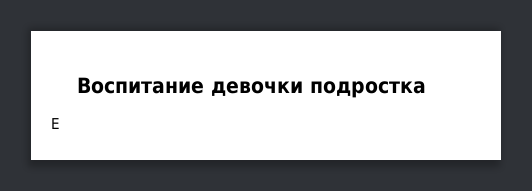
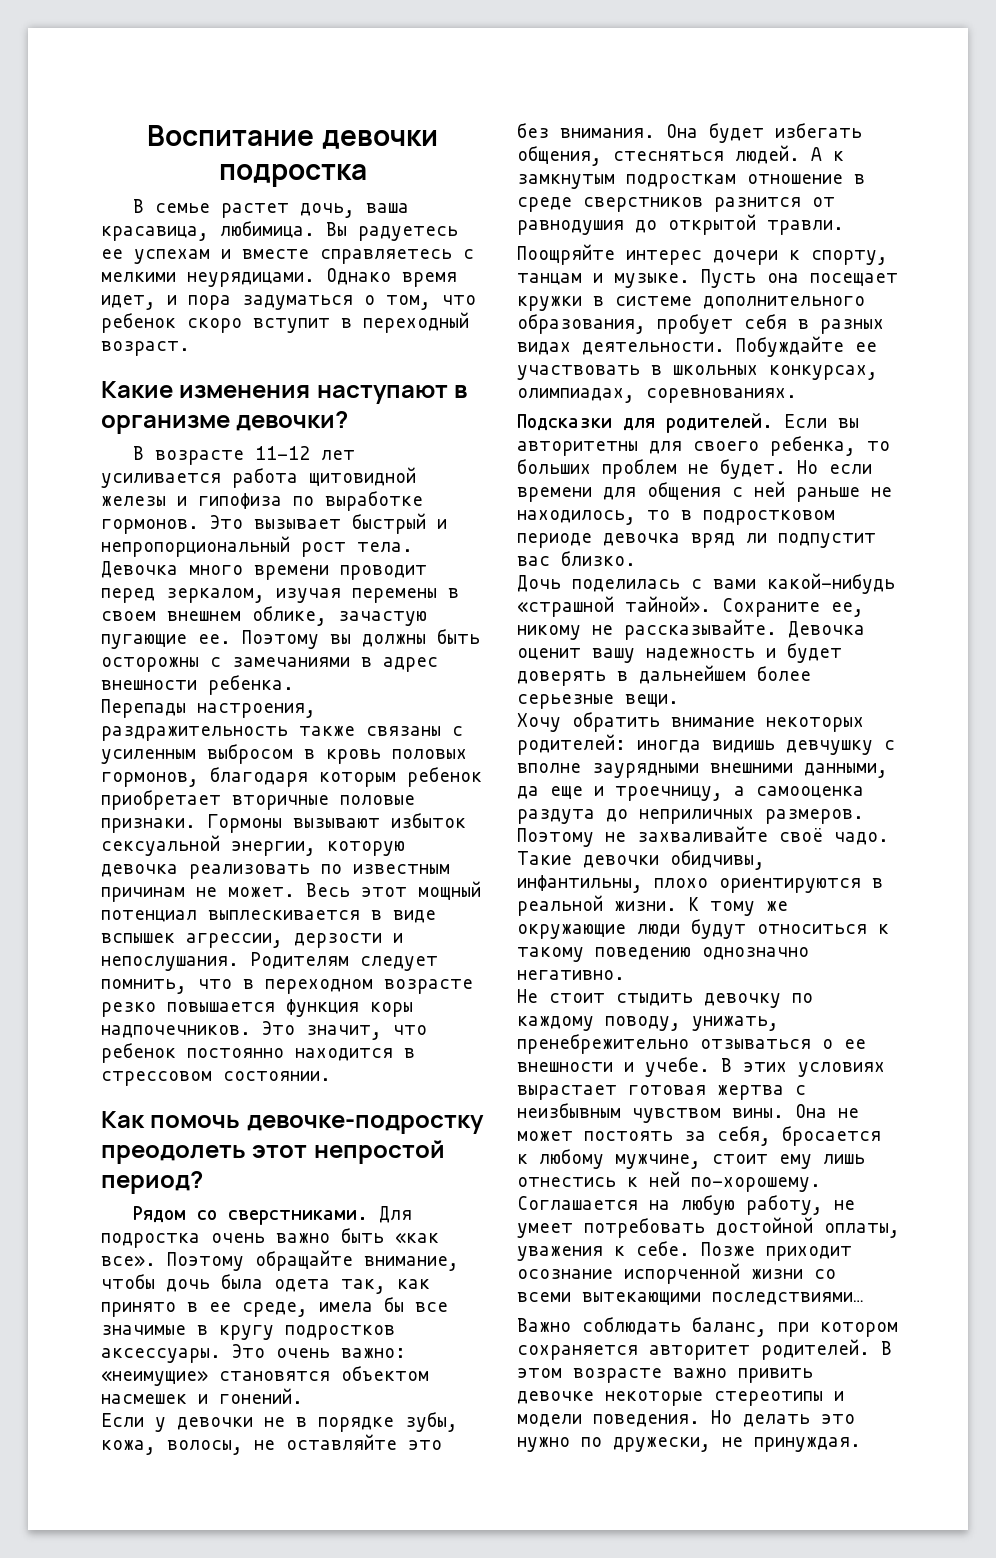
- Е
+ В семье растет дочь, ваша красавица, любимица. Вы радуетесь ее успехам и вместе справляетесь с мелкими неурядицами. Однако время идет, и пора задуматься о том, что ребенок скоро вступит в переходный возраст.
+ Какие изменения наступают в организме девочки?
+ В возрасте 11-12 лет усиливается работа щитовидной железы и гипофиза по выработке гормонов. Это вызывает быстрый и непропорциональный рост тела. Девочка много времени проводит перед зеркалом, изучая перемены в своем внешнем облике, зачастую пугающие ее. Поэтому вы должны быть осторожны с замечаниями в адрес внешности ребенка.
+ Перепады настроения, раздражительность также связаны с усиленным выбросом в кровь половых гормонов, благодаря которым ребенок приобретает вторичные половые признаки. Гормоны вызывают избыток сексуальной энергии, которую девочка реализовать по известным причинам не может. Весь этот мощный потенциал выплескивается в виде вспышек агрессии, дерзости и непослушания. Родителям следует помнить, что в переходном возрасте резко повышается функция коры надпочечников. Это значит, что ребенок постоянно находится в стрессовом состоянии.
+ Как помочь девочке-подростку преодолеть этот непростой период?
+ Рядом со сверстниками. Для подростка очень важно быть «как все». Поэтому обращайте внимание, чтобы дочь была одета так, как принято в ее среде, имела бы все значимые в кругу подростков аксессуары. Это очень важно: «неимущие» становятся объектом насмешек и гонений.
+ Если у девочки не в порядке зубы, кожа, волосы, не оставляйте это без внимания. Она будет избегать общения, стесняться людей. А к замкнутым подросткам отношение в среде сверстников разнится от равнодушия до открытой травли.
+ Поощряйте интерес дочери к спорту, танцам и музыке. Пусть она посещает кружки в системе дополнительного образования, пробует себя в разных видах деятельности. Побуждайте ее участвовать в школьных конкурсах, олимпиадах, соревнованиях.
+ Подсказки для родителей. Если вы авторитетны для своего ребенка, то больших проблем не будет. Но если времени для общения с ней раньше не находилось, то в подростковом периоде девочка вряд ли подпустит вас близко.
+ Дочь поделилась с вами какой-нибудь «страшной тайной». Сохраните ее, никому не рассказывайте. Девочка оценит вашу надежность и будет доверять в дальнейшем более серьезные вещи.
+ Хочу обратить внимание некоторых родителей: иногда видишь девчушку с вполне заурядными внешними данными, да еще и троечницу, а самооценка раздута до неприличных размеров. Поэтому не захваливайте своё чадо. Такие девочки обидчивы, инфантильны, плохо ориентируются в реальной жизни. К тому же окружающие люди будут относиться к такому поведению однозначно негативно.
+ Не стоит стыдить девочку по каждому поводу, унижать, пренебрежительно отзываться о ее внешности и учебе. В этих условиях вырастает готовая жертва с неизбывным чувством вины. Она не может постоять за себя, бросается к любому мужчине, стоит ему лишь отнестись к ней по-хорошему. Соглашается на любую работу, не умеет потребовать достойной оплаты, уважения к себе. Позже приходит осознание испорченной жизни со всеми вытекающими последствиями…
+ Важно соблюдать баланс, при котором сохраняется авторитет родителей. В этом возрасте важно привить девочке некоторые стереотипы и модели поведения. Но делать это нужно по дружески, не принуждая.

